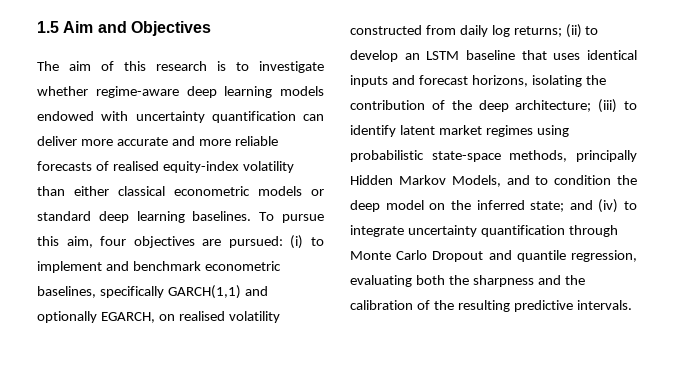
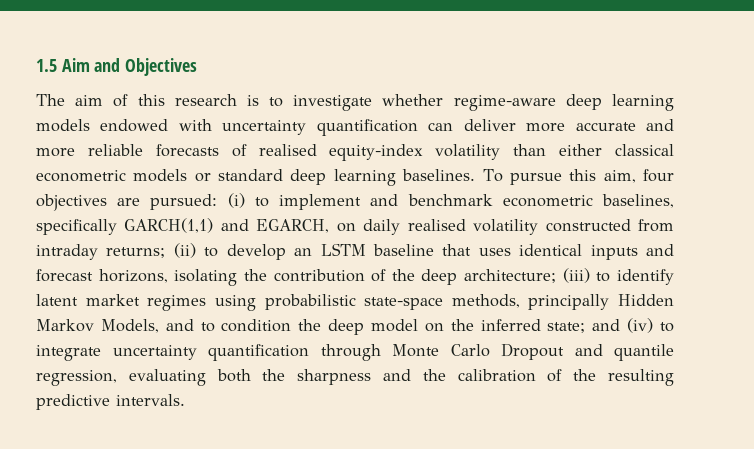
- (i) to implement and benchmark econometric baselines, specifically GARCH(1,1) and optionally EGARCH, on realised volatility constructed from daily log returns;
+ (i) to implement and benchmark econometric baselines, specifically GARCH(1,1) and EGARCH, on daily realised volatility constructed from intraday returns;

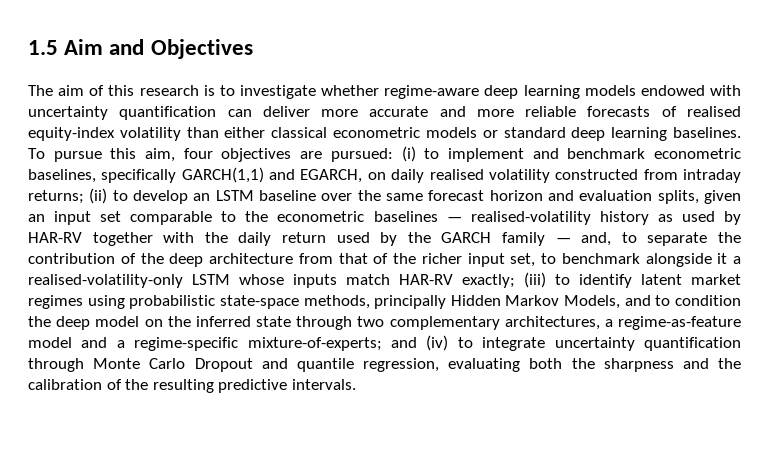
- (ii) to develop an LSTM baseline that uses identical inputs and forecast horizons, isolating the contribution of the deep architecture;
+ (ii) to develop an LSTM baseline over the same forecast horizon and evaluation splits, given an input set comparable to the econometric baselines — realised-volatility history as used by HAR-RV together with the daily return used by the GARCH family — and, to separate the contribution of the deep architecture from that of the richer input set, to benchmark alongside it a realised-volatility-only LSTM whose inputs match HAR-RV exactly;
- (iii) to identify latent market regimes using probabilistic state-space methods, principally Hidden Markov Models, and to condition the deep model on the inferred state;
+ (iii) to identify latent market regimes using probabilistic state-space methods, principally Hidden Markov Models, and to condition the deep model on the inferred state through two complementary architectures, a regime-as-feature model and a regime-specific mixture-of-experts;

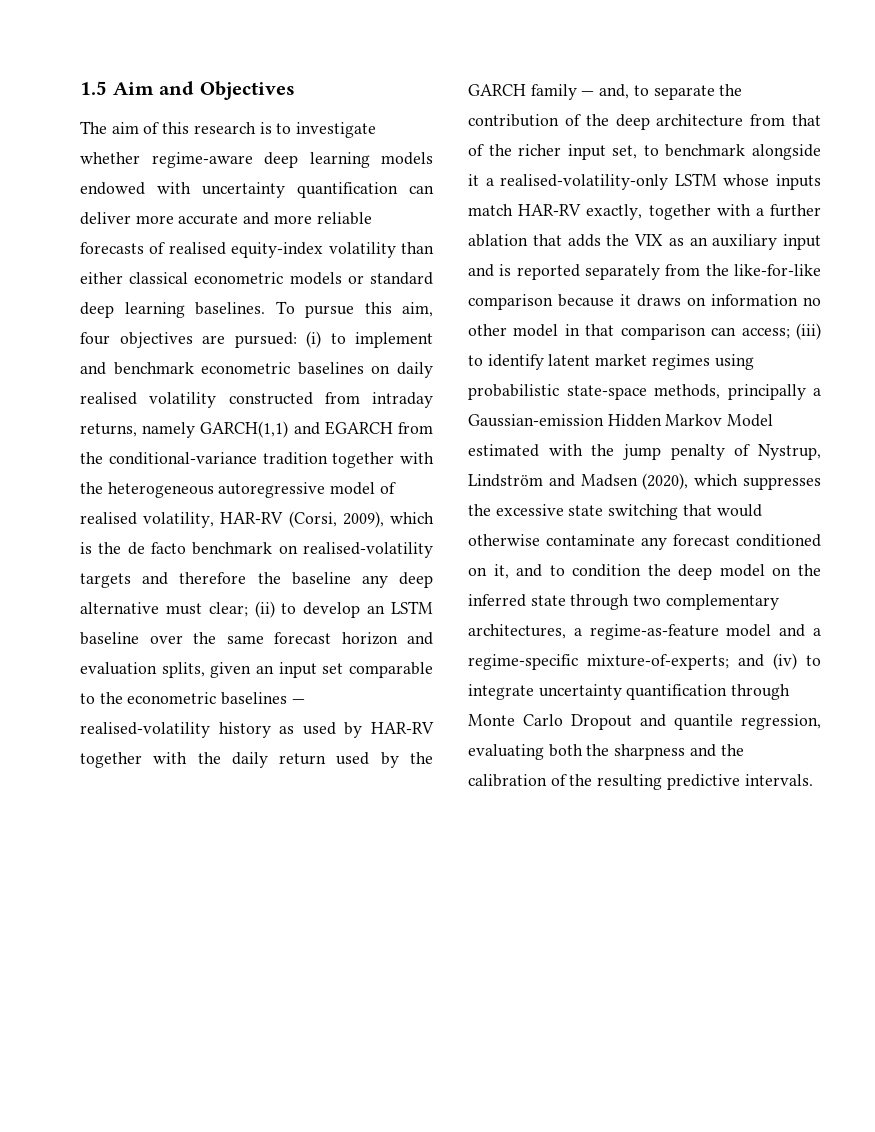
- (i) to implement and benchmark econometric baselines, specifically GARCH(1,1) and EGARCH, on daily realised volatility constructed from intraday returns;
+ (i) to implement and benchmark econometric baselines on daily realised volatility constructed from intraday returns, namely GARCH(1,1) and EGARCH from the conditional-variance tradition together with the heterogeneous autoregressive model of realised volatility, HAR-RV (Corsi, 2009), which is the de facto benchmark on realised-volatility targets and therefore the baseline any deep alternative must clear;
- (ii) to develop an LSTM baseline over the same forecast horizon and evaluation splits, given an input set comparable to the econometric baselines — realised-volatility history as used by HAR-RV together with the daily return used by the GARCH family — and, to separate the contribution of the deep architecture from that of the richer input set, to benchmark alongside it a realised-volatility-only LSTM whose inputs match HAR-RV exactly;
+ (ii) to develop an LSTM baseline over the same forecast horizon and evaluation splits, given an input set comparable to the econometric baselines — realised-volatility history as used by HAR-RV together with the daily return used by the GARCH family — and, to separate the contribution of the deep architecture from that of the richer input set, to benchmark alongside it a realised-volatility-only LSTM whose inputs match HAR-RV exactly, together with a further ablation that adds the VIX as an auxiliary input and is reported separately from the like-for-like comparison because it draws on information no other model in that comparison can access;
- (iii) to identify latent market regimes using probabilistic state-space methods, principally Hidden Markov Models, and to condition the deep model on the inferred state through two complementary architectures, a regime-as-feature model and a regime-specific mixture-of-experts;
+ (iii) to identify latent market regimes using probabilistic state-space methods, principally a Gaussian-emission Hidden Markov Model estimated with the jump penalty of Nystrup, Lindström and Madsen (2020), which suppresses the excessive state switching that would otherwise contaminate any forecast conditioned on it, and to condition the deep model on the inferred state through two complementary architectures, a regime-as-feature model and a regime-specific mixture-of-experts;

